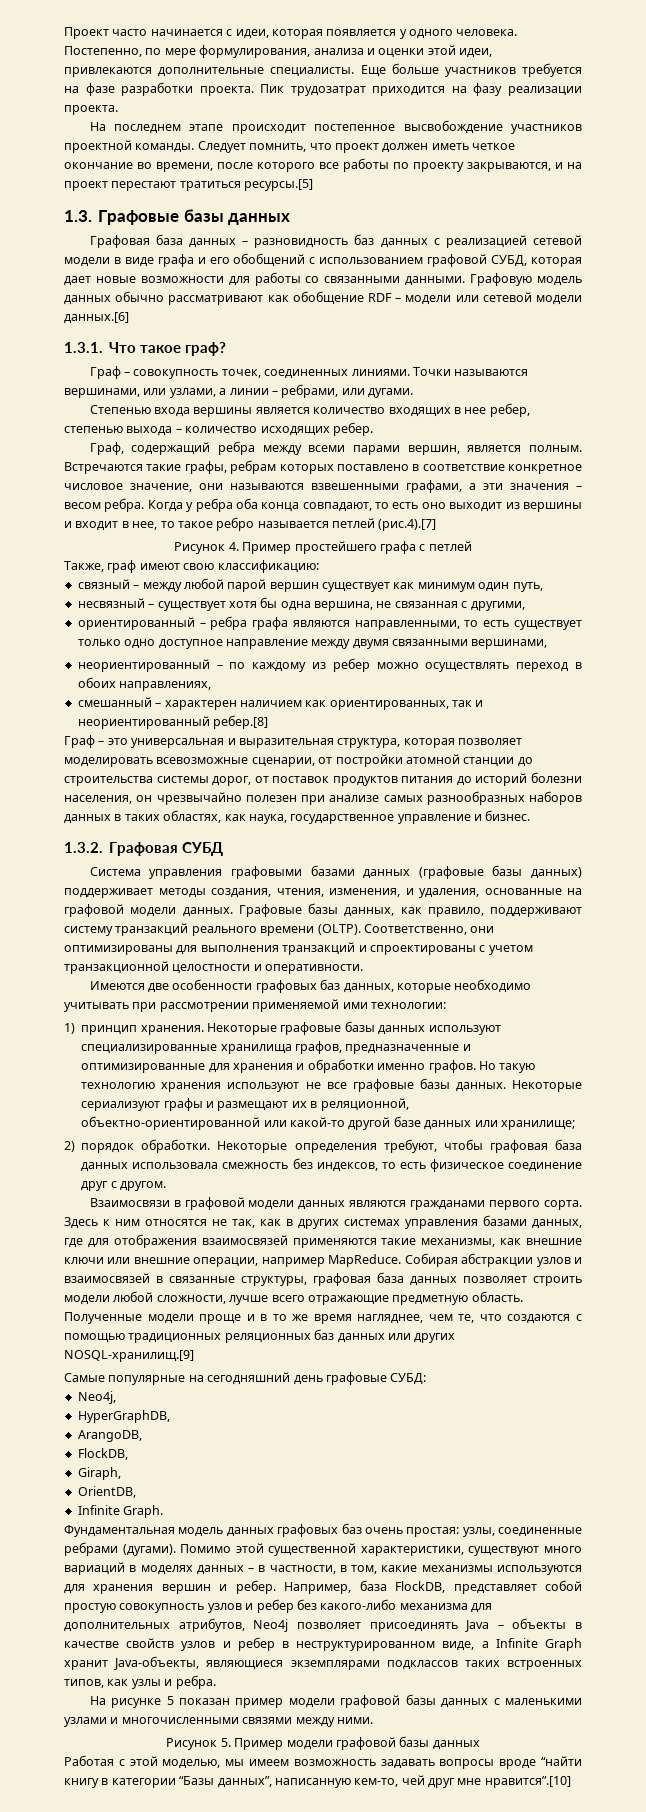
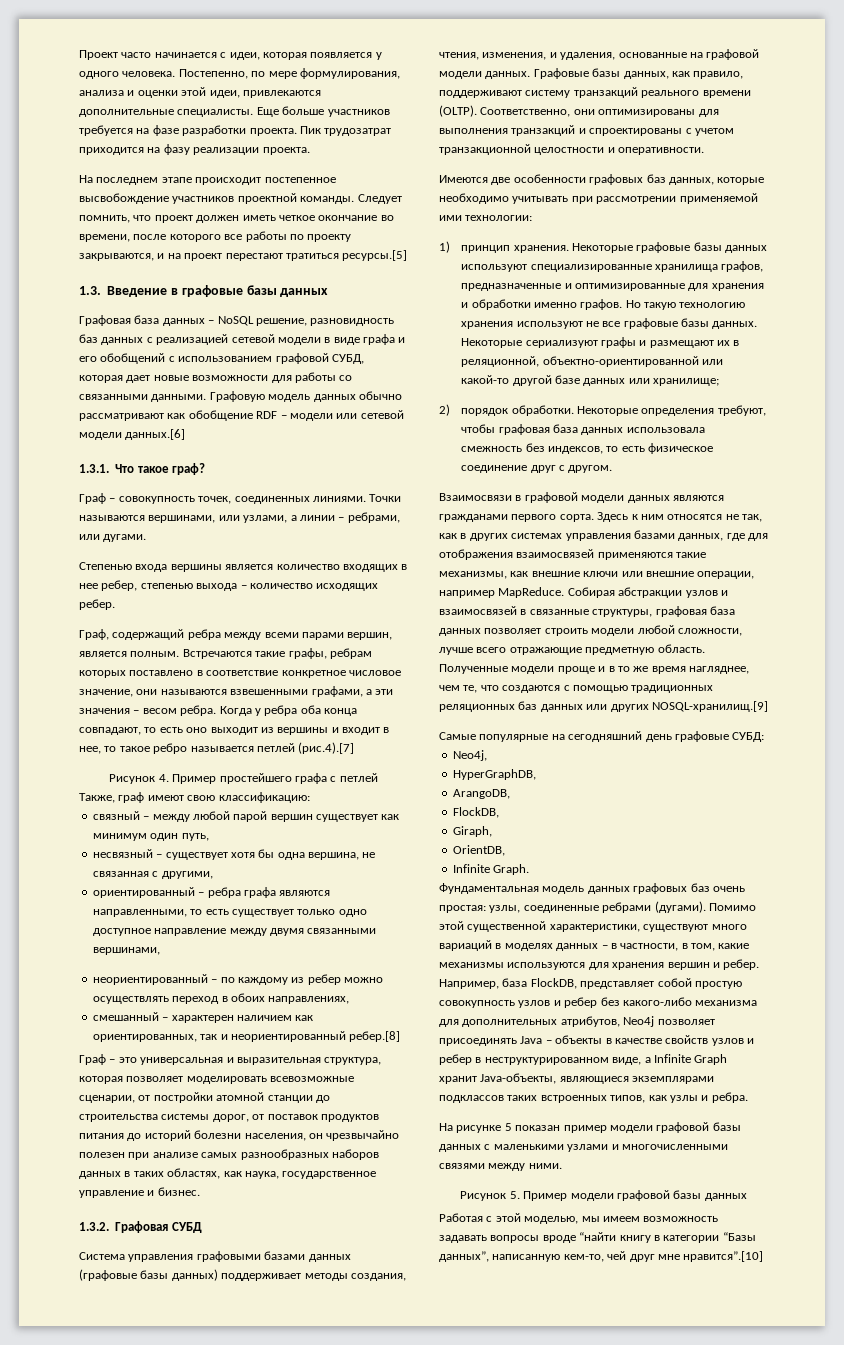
- 1.3. Графовые базы данных
+ 1.3. Введение в графовые базы данных
- Графовая база данных – разновидность баз данных с реализацией сетевой модели в виде графа и его обобщений с использованием графовой СУБД, которая дает новые возможности для работы со связанными данными.
+ Графовая база данных – NoSQL решение, разновидность баз данных с реализацией сетевой модели в виде графа и его обобщений с использованием графовой СУБД, которая дает новые возможности для работы со связанными данными.

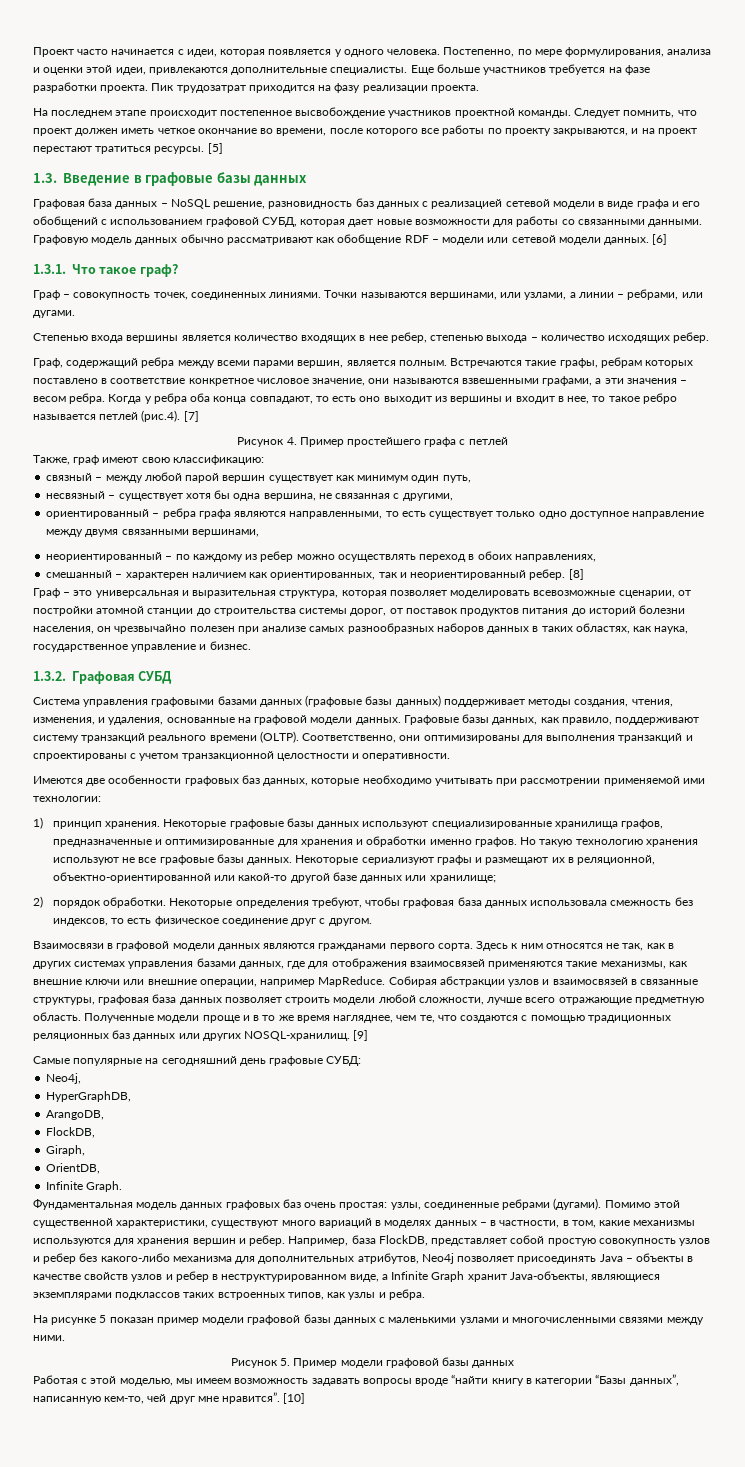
- Следует помнить, что проект должен иметь четкое окончание во времени, после которого все работы по проекту закрываются, и на проект перестают тратиться ресурсы.[5]
+ Следует помнить, что проект должен иметь четкое окончание во времени, после которого все работы по проекту закрываются, и на проект перестают тратиться ресурсы. [5]
- Графовую модель данных обычно рассматривают как обобщение RDF – модели или сетевой модели данных.[6]
+ Графовую модель данных обычно рассматривают как обобщение RDF – модели или сетевой модели данных. [6]
- Когда у ребра оба конца совпадают, то есть оно выходит из вершины и входит в нее, то такое ребро называется петлей (рис.4).[7]
+ Когда у ребра оба конца совпадают, то есть оно выходит из вершины и входит в нее, то такое ребро называется петлей (рис.4). [7]
- смешанный – характерен наличием как ориентированных, так и неориентированный ребер.[8]
+ смешанный – характерен наличием как ориентированных, так и неориентированный ребер. [8]
- Полученные модели проще и в то же время нагляднее, чем те, что создаются с помощью традиционных реляционных баз данных или других NOSQL-хранилищ.[9]
+ Полученные модели проще и в то же время нагляднее, чем те, что создаются с помощью традиционных реляционных баз данных или других NOSQL-хранилищ. [9]
- Работая с этой моделью, мы имеем возможность задавать вопросы вроде “найти книгу в категории “Базы данных”, написанную кем-то, чей друг мне нравится”.[10]
+ Работая с этой моделью, мы имеем возможность задавать вопросы вроде “найти книгу в категории “Базы данных”, написанную кем-то, чей друг мне нравится”. [10]

